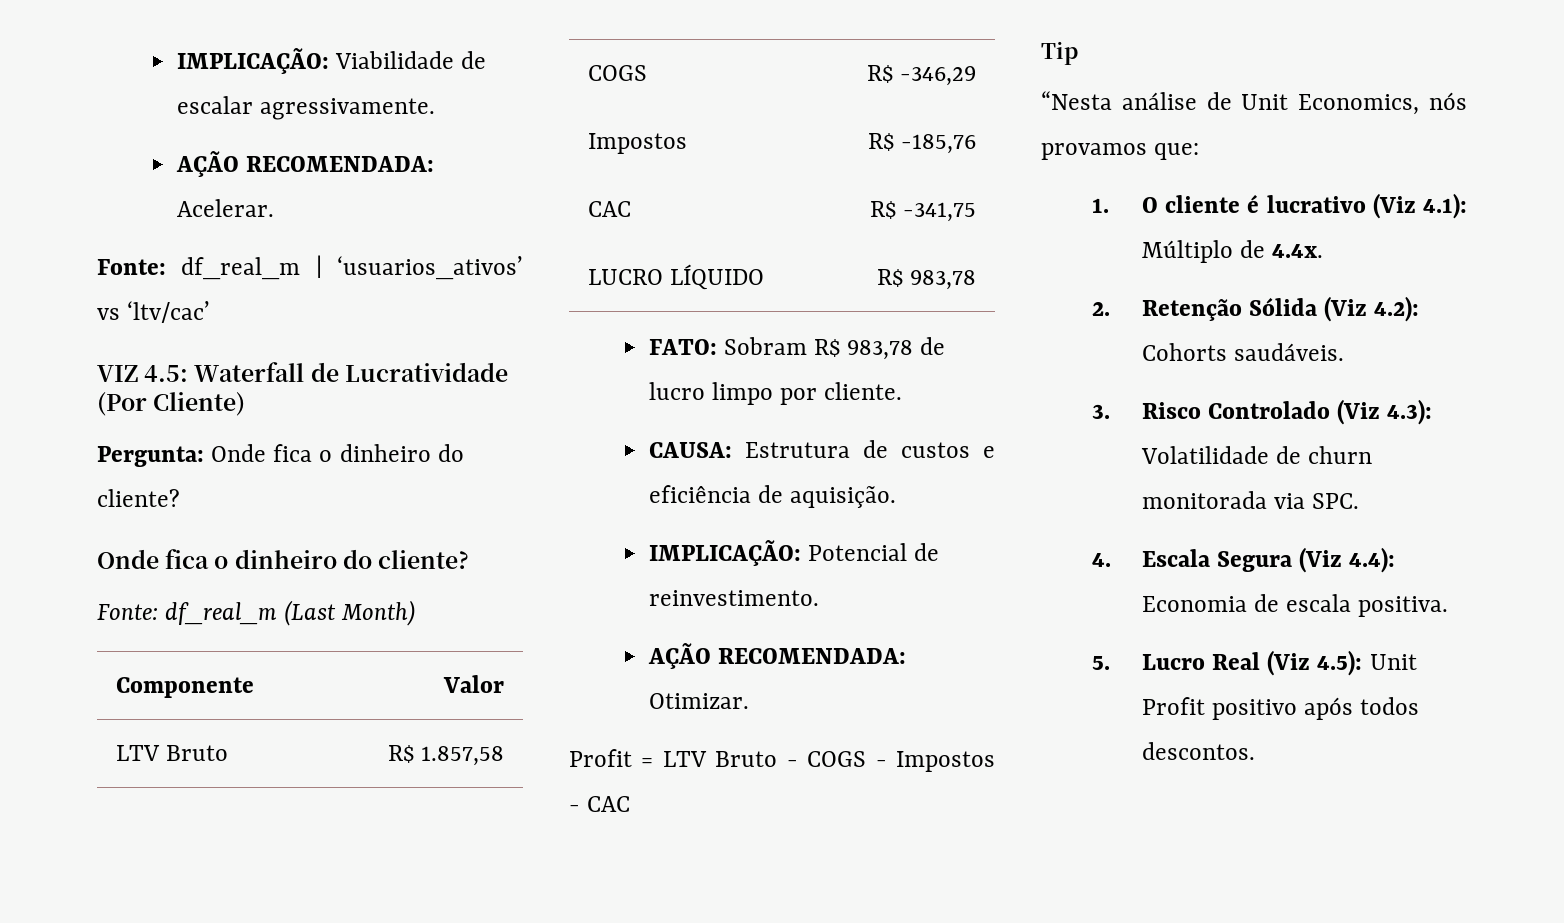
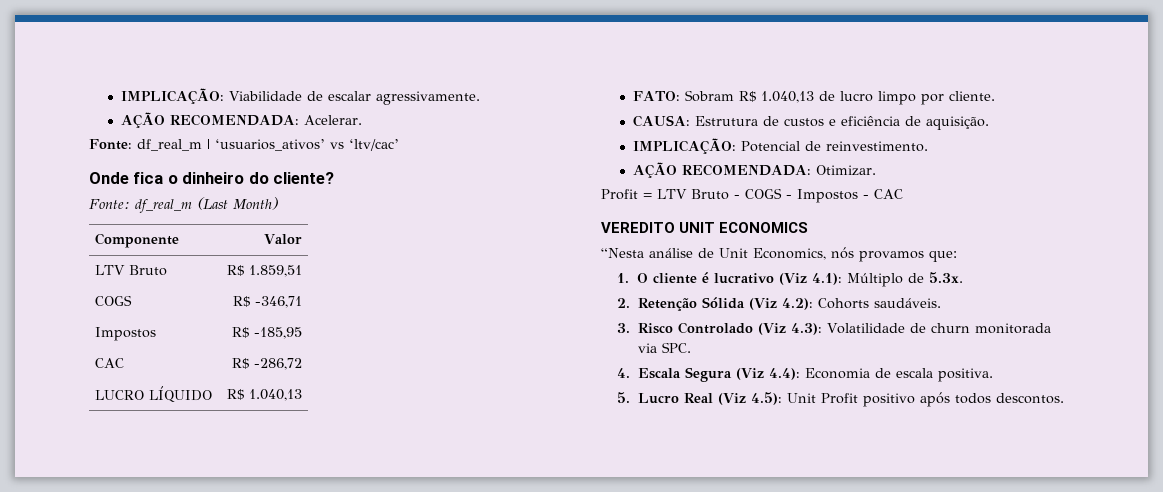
- VIZ 4.5: Waterfall de Lucratividade (Por Cliente)
- Pergunta: Onde fica o dinheiro do cliente?
- LTV Bruto | R$ 1.857,58
+ LTV Bruto | R$ 1.859,51
- COGS | R$ -346,29
+ COGS | R$ -346,71
- Impostos | R$ -185,76
+ Impostos | R$ -185,95
- CAC | R$ -341,75
+ CAC | R$ -286,72
- LUCRO LÍQUIDO | R$ 983,78
+ LUCRO LÍQUIDO | R$ 1.040,13
- FATO: Sobram R$ 983,78 de lucro limpo por cliente.
+ FATO: Sobram R$ 1.040,13 de lucro limpo por cliente.
- Tip
+ VEREDITO UNIT ECONOMICS
- 1. O cliente é lucrativo (Viz 4.1): Múltiplo de 4.4x.
+ 1. O cliente é lucrativo (Viz 4.1): Múltiplo de 5.3x.

